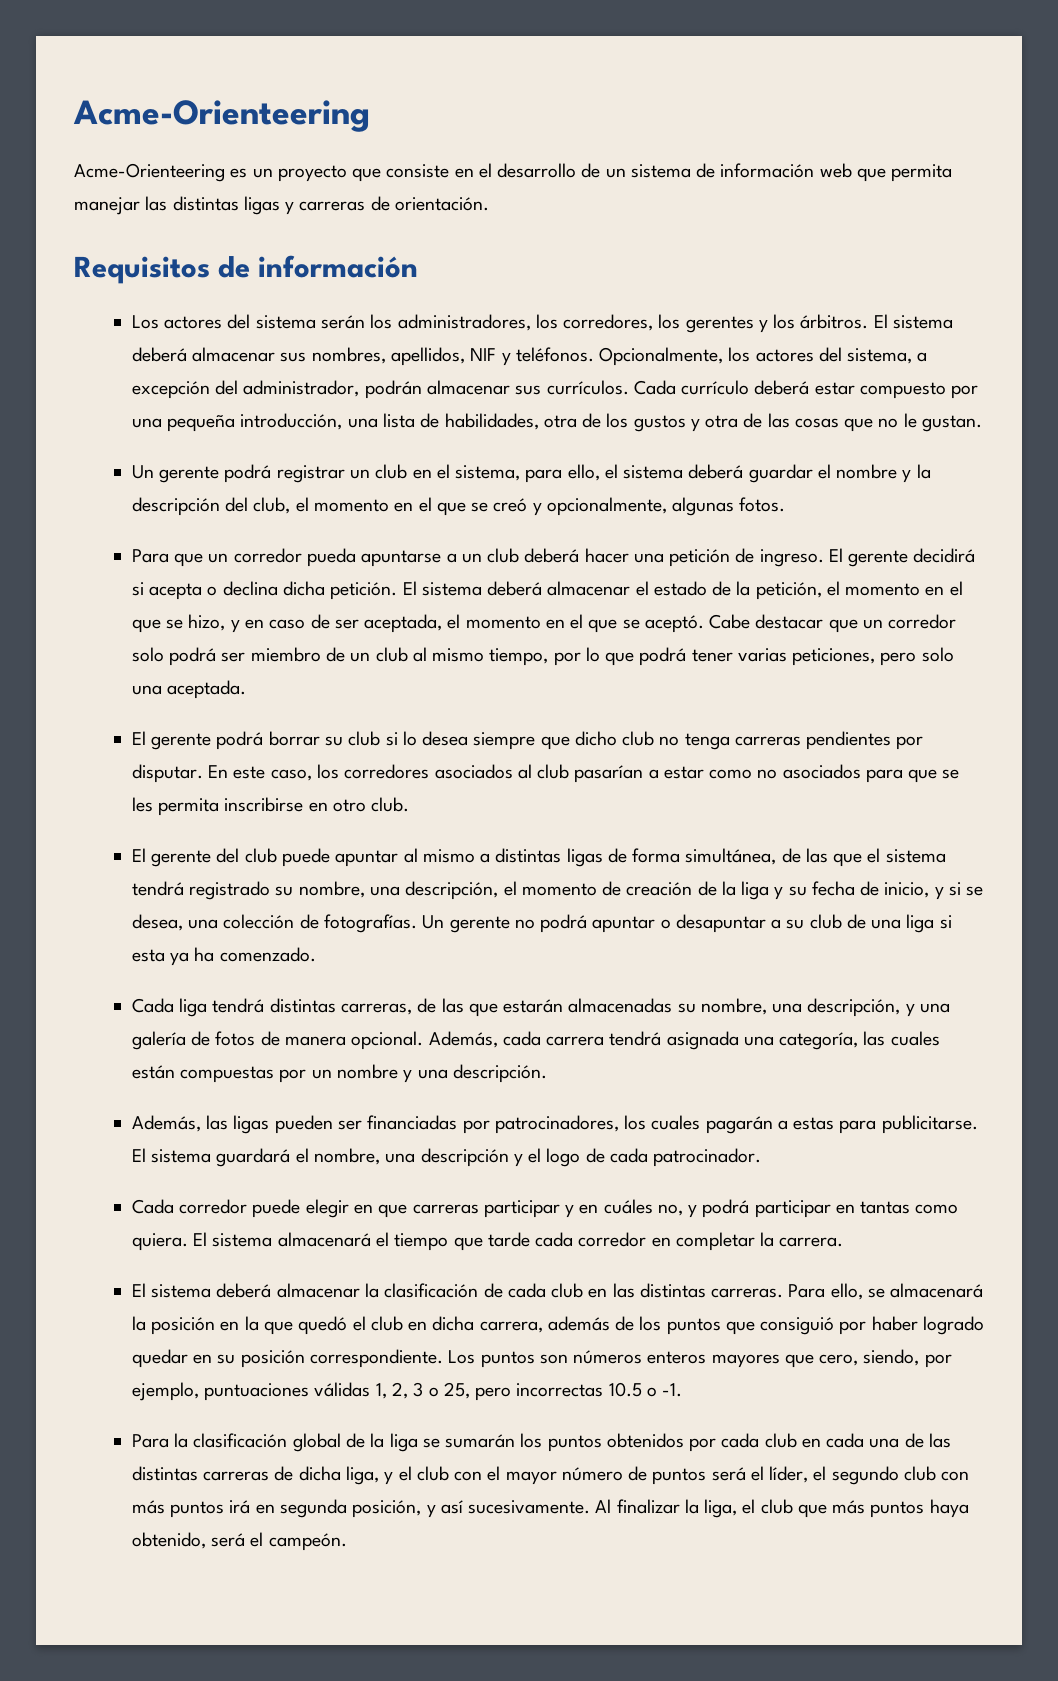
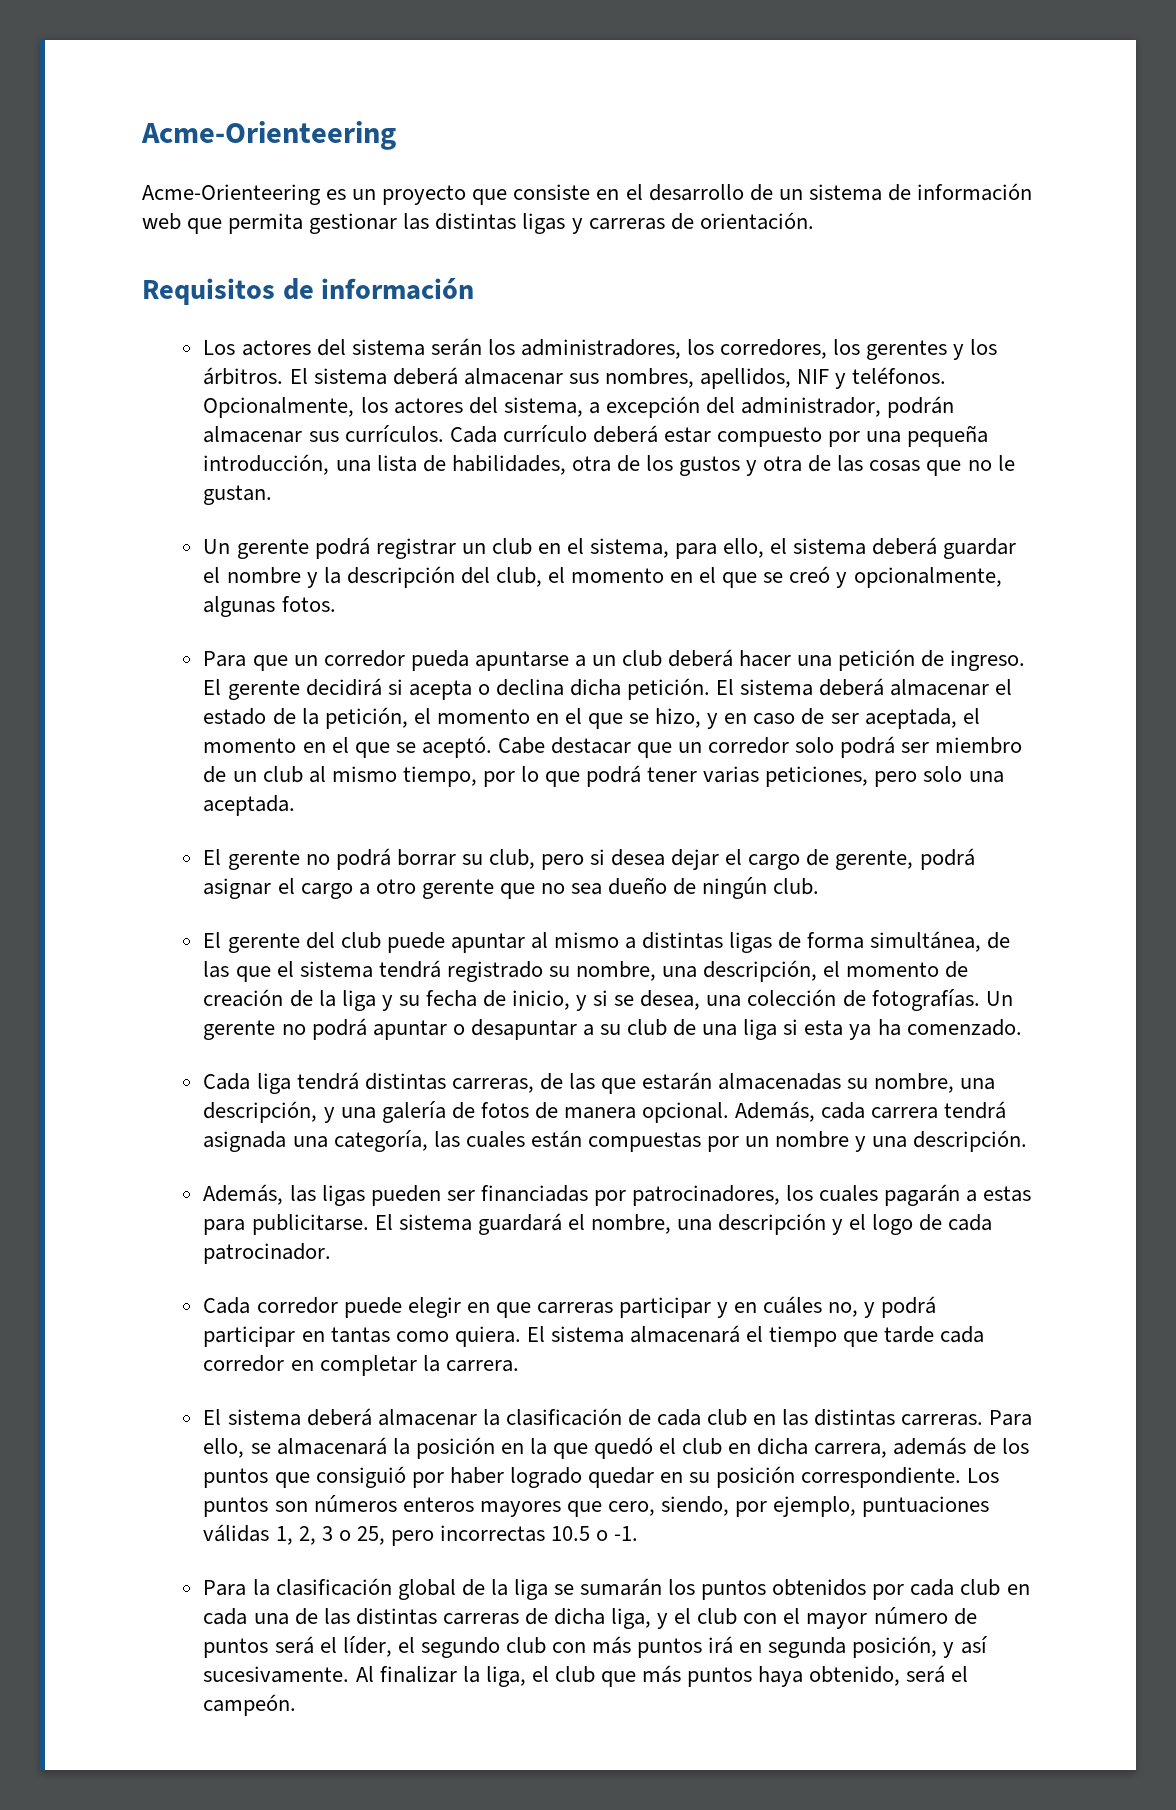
- Acme-Orienteering es un proyecto que consiste en el desarrollo de un sistema de información web que permita manejar las distintas ligas y carreras de orientación.
+ Acme-Orienteering es un proyecto que consiste en el desarrollo de un sistema de información web que permita gestionar las distintas ligas y carreras de orientación.
- El gerente podrá borrar su club si lo desea siempre que dicho club no tenga carreras pendientes por disputar. En este caso, los corredores asociados al club pasarían a estar como no asociados para que se les permita inscribirse en otro club.
+ El gerente no podrá borrar su club, pero si desea dejar el cargo de gerente, podrá asignar el cargo a otro gerente que no sea dueño de ningún club.

